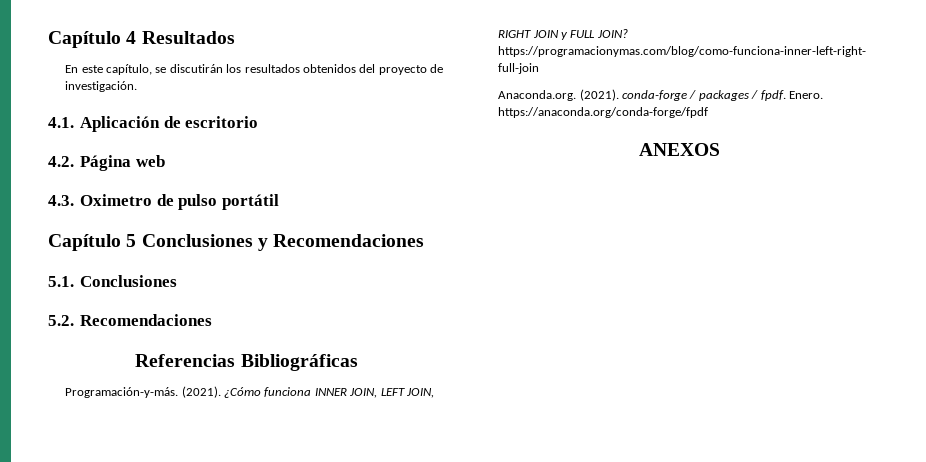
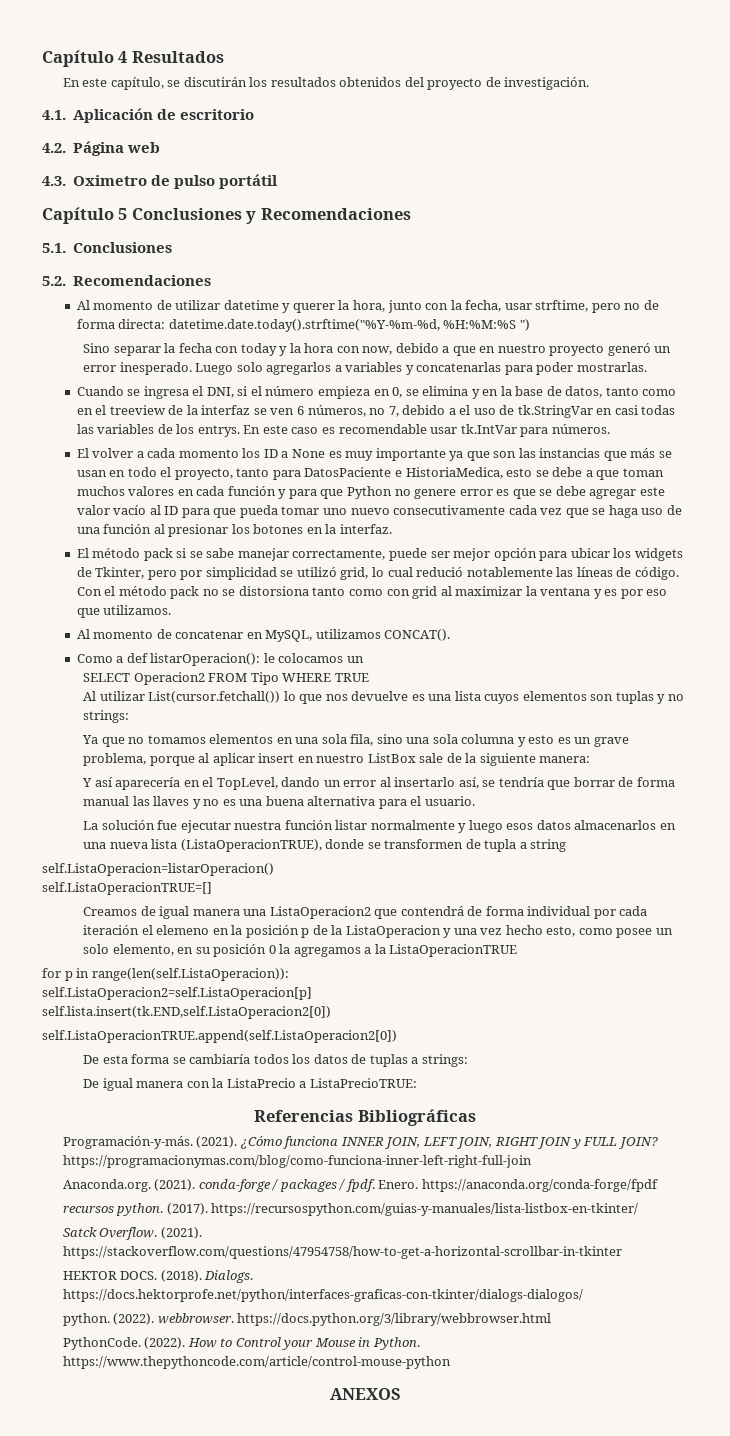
+ Al momento de utilizar datetime y querer la hora, junto con la fecha, usar strftime, pero no de forma directa: datetime.date.today().strftime("%Y-%m-%d, %H:%M:%S ")
+ Sino separar la fecha con today y la hora con now, debido a que en nuestro proyecto generó un error inesperado. Luego solo agregarlos a variables y concatenarlas para poder mostrarlas.
+ Cuando se ingresa el DNI, si el número empieza en 0, se elimina y en la base de datos, tanto como en el treeview de la interfaz se ven 6 números, no 7, debido a el uso de tk.StringVar en casi todas las variables de los entrys. En este caso es recomendable usar tk.IntVar para números.
+ El volver a cada momento los ID a None es muy importante ya que son las instancias que más se usan en todo el proyecto, tanto para DatosPaciente e HistoriaMedica, esto se debe a que toman muchos valores en cada función y para que Python no genere error es que se debe agregar este valor vacío al ID para que pueda tomar uno nuevo consecutivamente cada vez que se haga uso de una función al presionar los botones en la interfaz.
+ El método pack si se sabe manejar correctamente, puede ser mejor opción para ubicar los widgets de Tkinter, pero por simplicidad se utilizó grid, lo cual redució notablemente las líneas de código. Con el método pack no se distorsiona tanto como con grid al maximizar la ventana y es por eso que utilizamos.
+ Al momento de concatenar en MySQL, utilizamos CONCAT().
+ Como a def listarOperacion(): le colocamos un
+ SELECT Operacion2 FROM Tipo WHERE TRUE
+ Al utilizar List(cursor.fetchall()) lo que nos devuelve es una lista cuyos elementos son tuplas y no strings:
+ Ya que no tomamos elementos en una sola fila, sino una sola columna y esto es un grave problema, porque al aplicar insert en nuestro ListBox sale de la siguiente manera:
+ Y así aparecería en el TopLevel, dando un error al insertarlo así, se tendría que borrar de forma manual las llaves y no es una buena alternativa para el usuario.
+ La solución fue ejecutar nuestra función listar normalmente y luego esos datos almacenarlos en una nueva lista (ListaOperacionTRUE), donde se transformen de tupla a string
+ self.ListaOperacion=listarOperacion()
+ self.ListaOperacionTRUE=[]
+ Creamos de igual manera una ListaOperacion2 que contendrá de forma individual por cada iteración el elemeno en la posición p de la ListaOperacion y una vez hecho esto, como posee un solo elemento, en su posición 0 la agregamos a la ListaOperacionTRUE
+ for p in range(len(self.ListaOperacion)):
+ self.ListaOperacion2=self.ListaOperacion[p]
+ self.lista.insert(tk.END,self.ListaOperacion2[0])
+ self.ListaOperacionTRUE.append(self.ListaOperacion2[0])
+ De esta forma se cambiaría todos los datos de tuplas a strings:
+ De igual manera con la ListaPrecio a ListaPrecioTRUE:
+ recursos python. (2017). https://recursospython.com/guias-y-manuales/lista-listbox-en-tkinter/
+ Satck Overflow. (2021). https://stackoverflow.com/questions/47954758/how-to-get-a-horizontal-scrollbar-in-tkinter
+ HEKTOR DOCS. (2018). Dialogs. https://docs.hektorprofe.net/python/interfaces-graficas-con-tkinter/dialogs-dialogos/
+ python. (2022). webbrowser. https://docs.python.org/3/library/webbrowser.html
+ PythonCode. (2022). How to Control your Mouse in Python. https://www.thepythoncode.com/article/control-mouse-python

